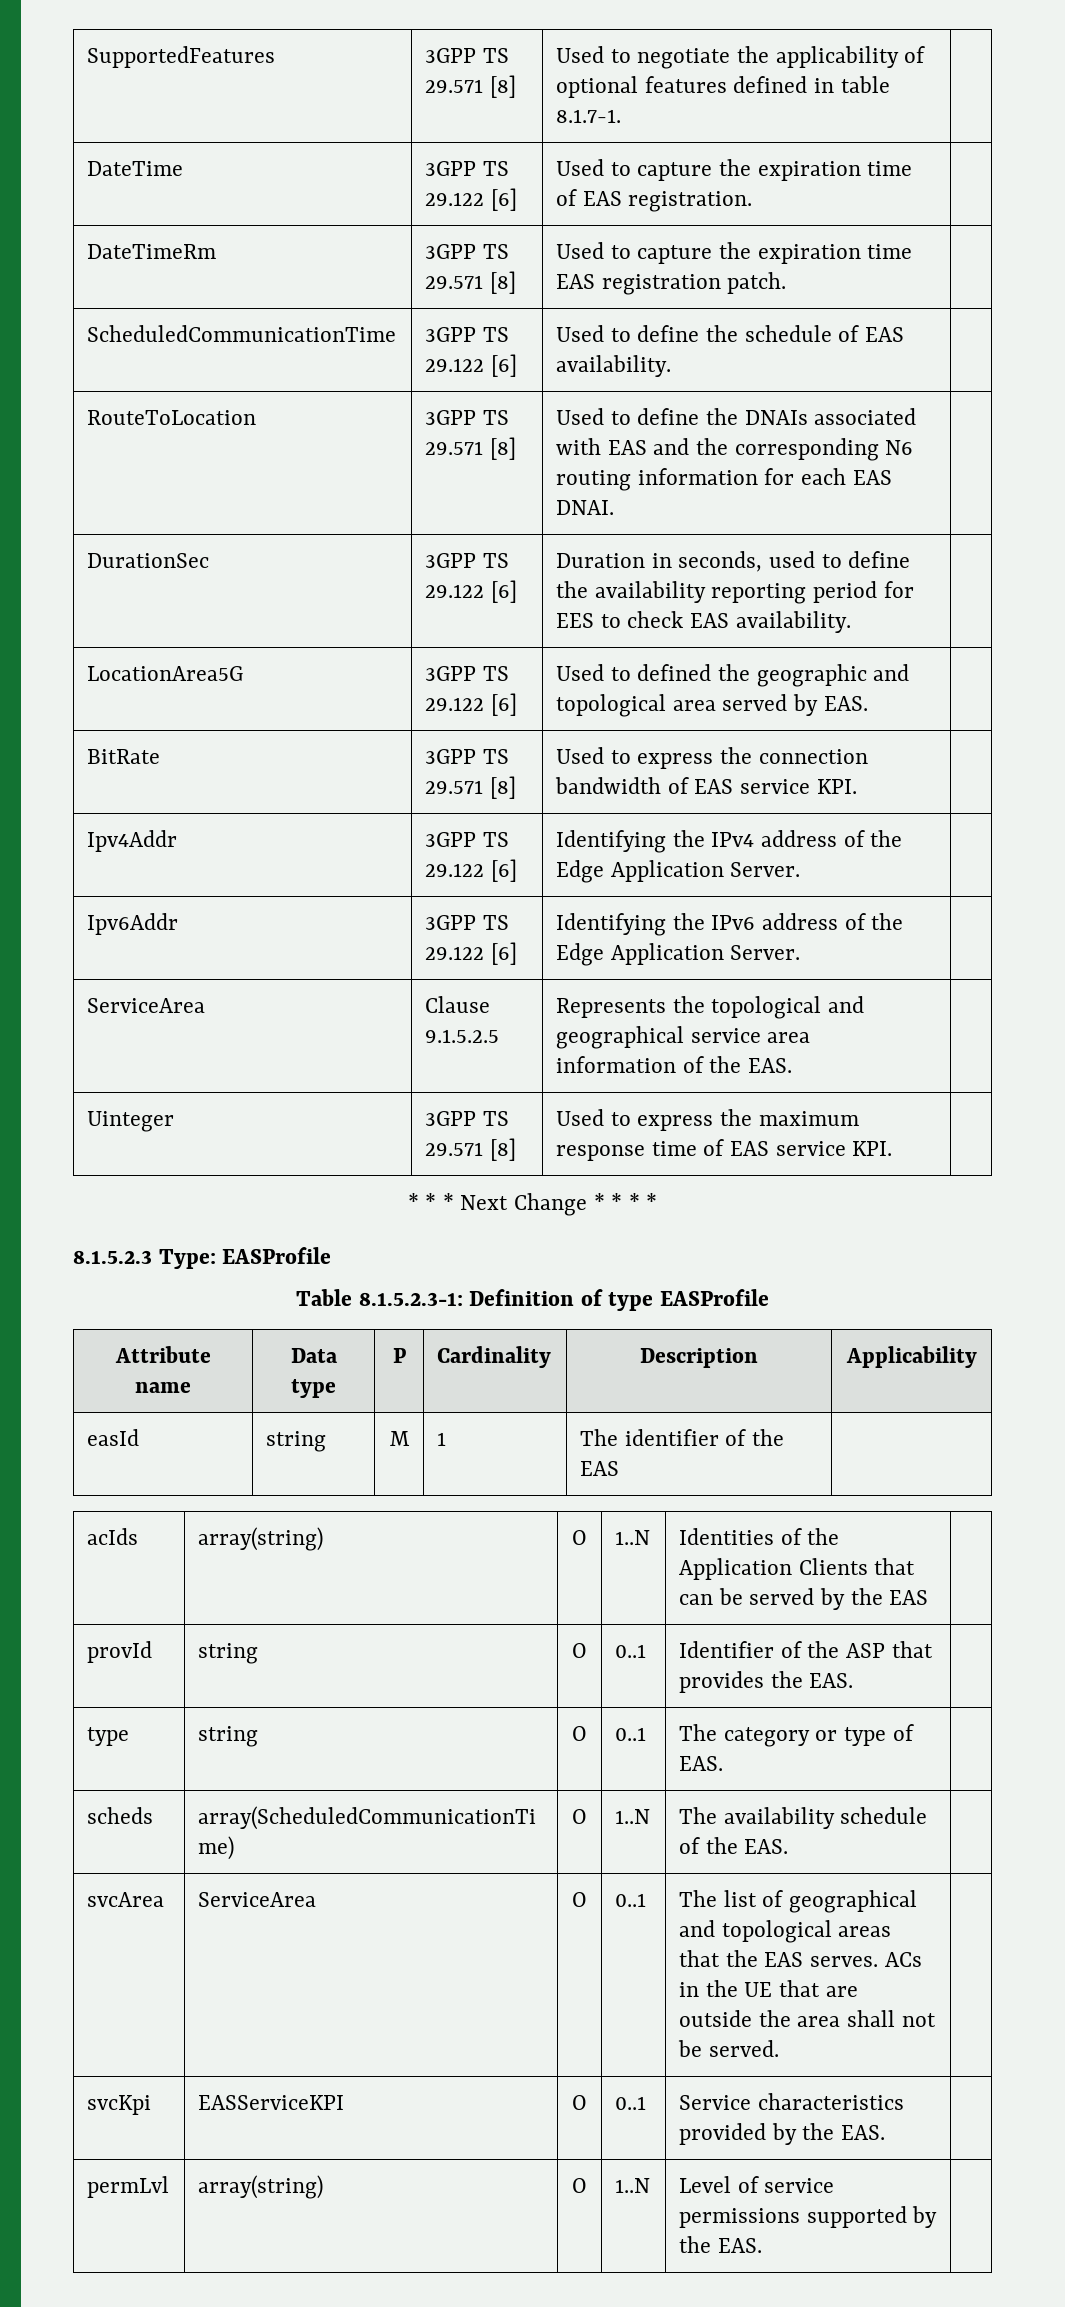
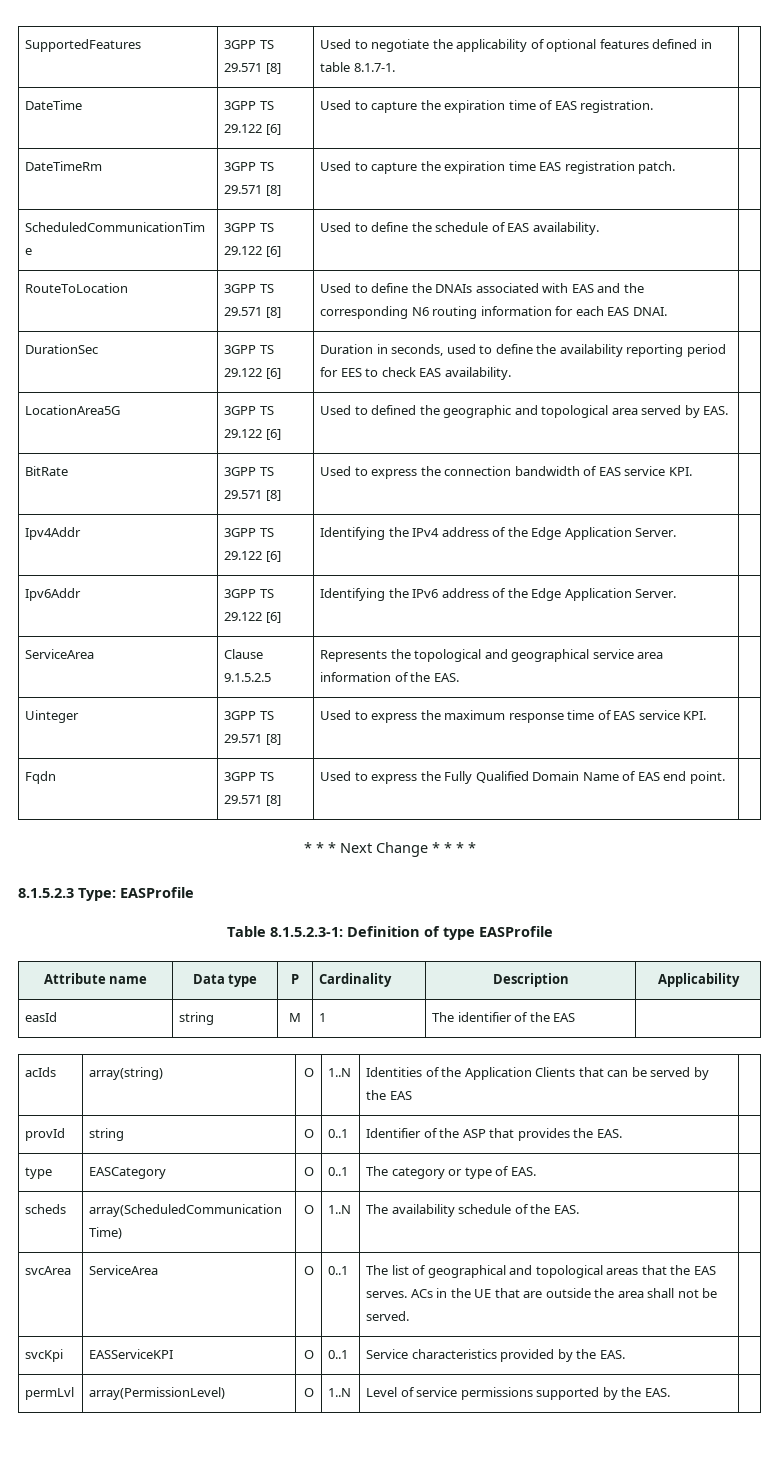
+ Fqdn | 3GPP TS 29.571 [8] | Used to express the Fully Qualified Domain Name of EAS end point. |
- type | string | O | 0..1 | The category or type of EAS. |
+ type | EASCategory | O | 0..1 | The category or type of EAS. |
- permLvl | array(string) | O | 1..N | Level of service permissions supported by the EAS. |
+ permLvl | array(PermissionLevel) | O | 1..N | Level of service permissions supported by the EAS. |

